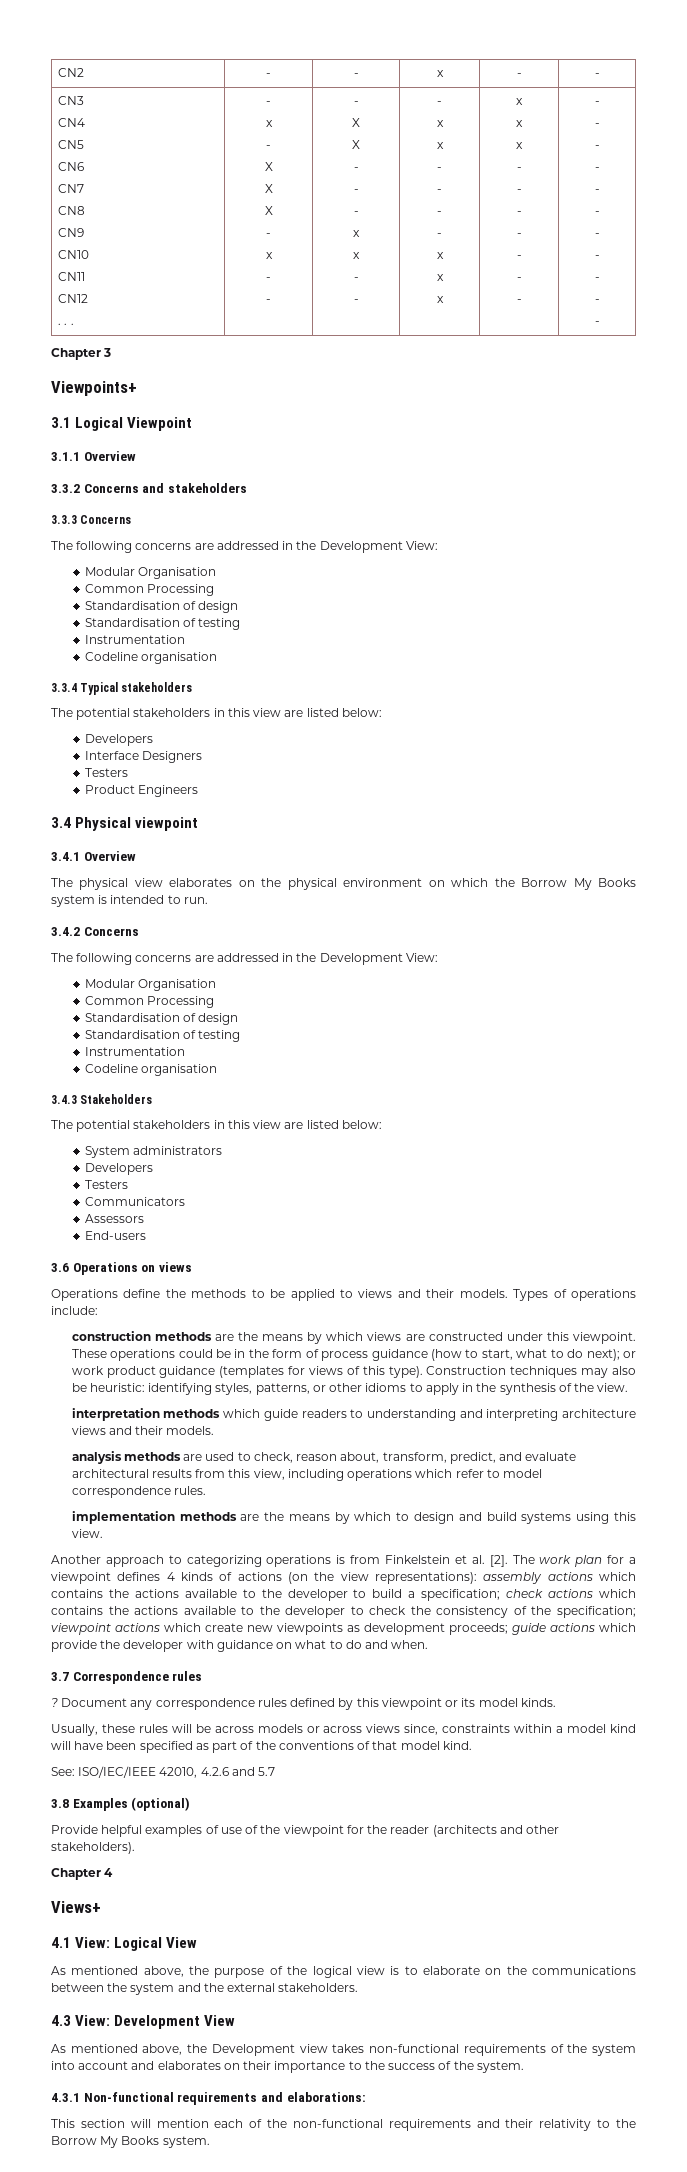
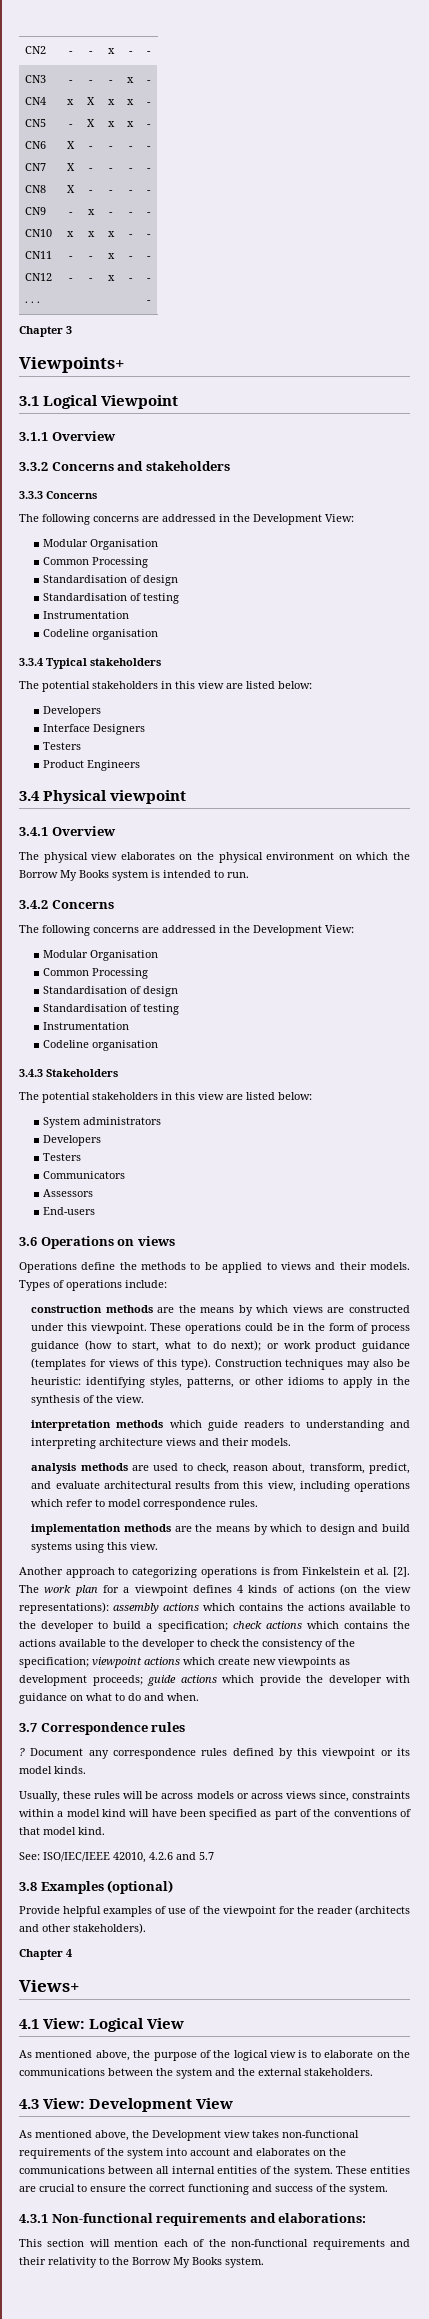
- As mentioned above, the Development view takes non-functional requirements of the system into account and elaborates on their importance to the success of the system.
+ As mentioned above, the Development view takes non-functional requirements of the system into account and elaborates on the communications between all internal entities of the system. These entities are crucial to ensure the correct functioning and success of the system.

